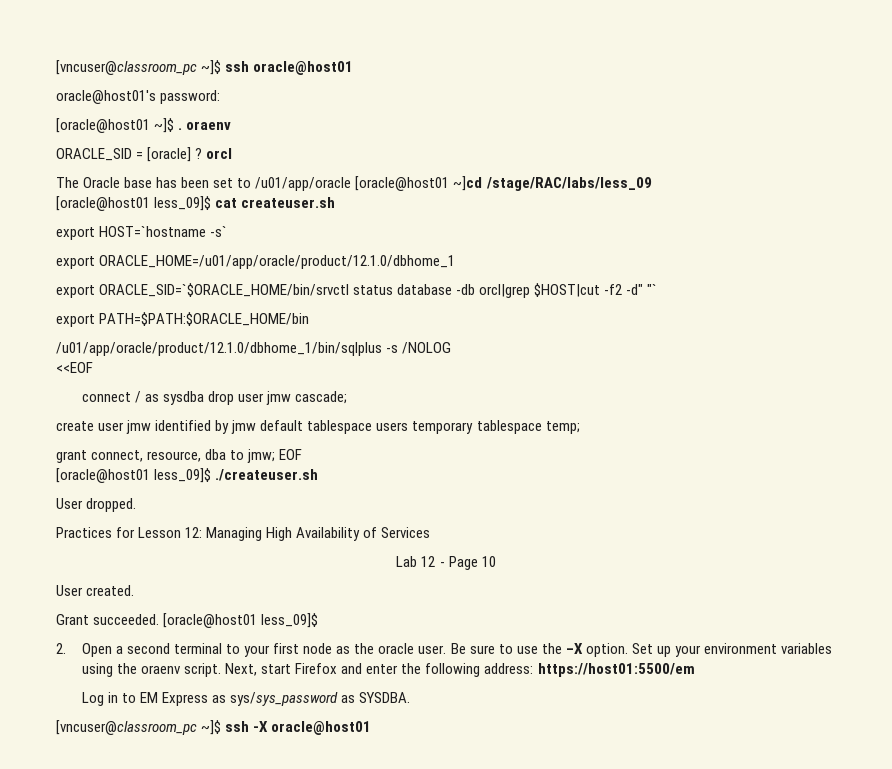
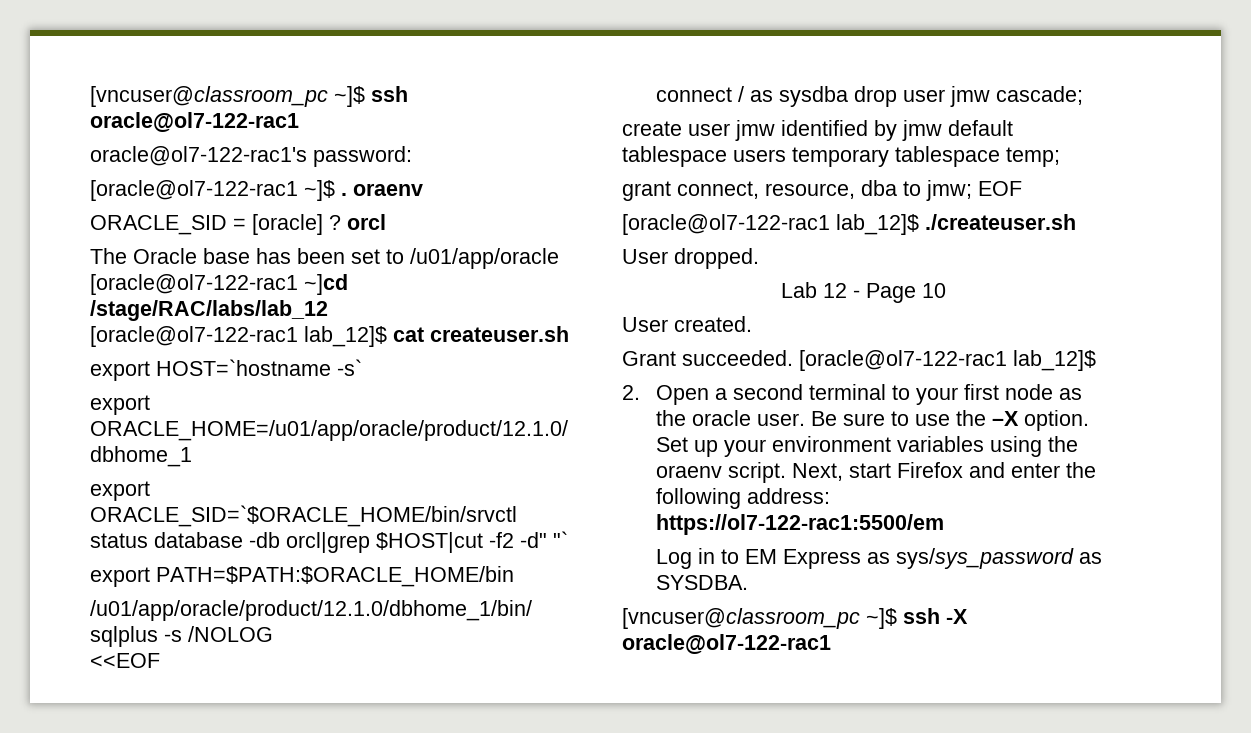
- [vncuser@classroom_pc ~]$ ssh oracle@host01
- oracle@host01's password:
+ [vncuser@classroom_pc ~]$ ssh oracle@ol7-122-rac1
+ oracle@ol7-122-rac1's password:
- [oracle@host01 ~]$ . oraenv
+ [oracle@ol7-122-rac1 ~]$ . oraenv
- The Oracle base has been set to /u01/app/oracle [oracle@host01 ~]cd /stage/RAC/labs/less_09
- [oracle@host01 less_09]$ cat createuser.sh
+ The Oracle base has been set to /u01/app/oracle [oracle@ol7-122-rac1 ~]cd /stage/RAC/labs/lab_12
+ [oracle@ol7-122-rac1 lab_12]$ cat createuser.sh
- [oracle@host01 less_09]$ ./createuser.sh
+ [oracle@ol7-122-rac1 lab_12]$ ./createuser.sh
- Practices for Lesson 12: Managing High Availability of Services
- Grant succeeded. [oracle@host01 less_09]$
+ Grant succeeded. [oracle@ol7-122-rac1 lab_12]$
- Next, start Firefox and enter the following address: https://host01:5500/em
+ Next, start Firefox and enter the following address: https://ol7-122-rac1:5500/em
- [vncuser@classroom_pc ~]$ ssh -X oracle@host01
+ [vncuser@classroom_pc ~]$ ssh -X oracle@ol7-122-rac1

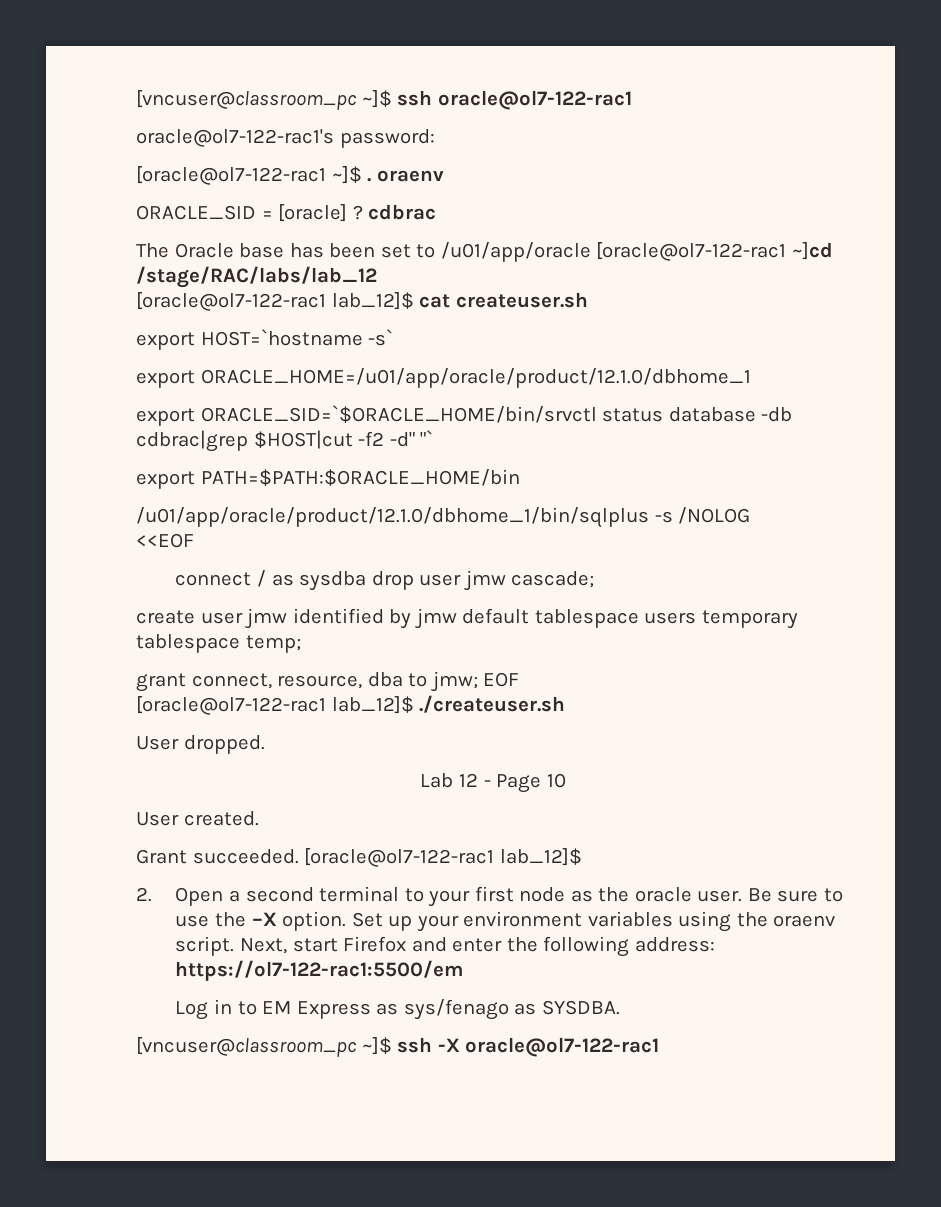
- ORACLE_SID = [oracle] ? orcl
+ ORACLE_SID = [oracle] ? cdbrac
- export ORACLE_SID=`$ORACLE_HOME/bin/srvctl status database -db orcl|grep $HOST|cut -f2 -d" "`
+ export ORACLE_SID=`$ORACLE_HOME/bin/srvctl status database -db cdbrac|grep $HOST|cut -f2 -d" "`
- Log in to EM Express as sys/sys_password as SYSDBA.
+ Log in to EM Express as sys/fenago as SYSDBA.

